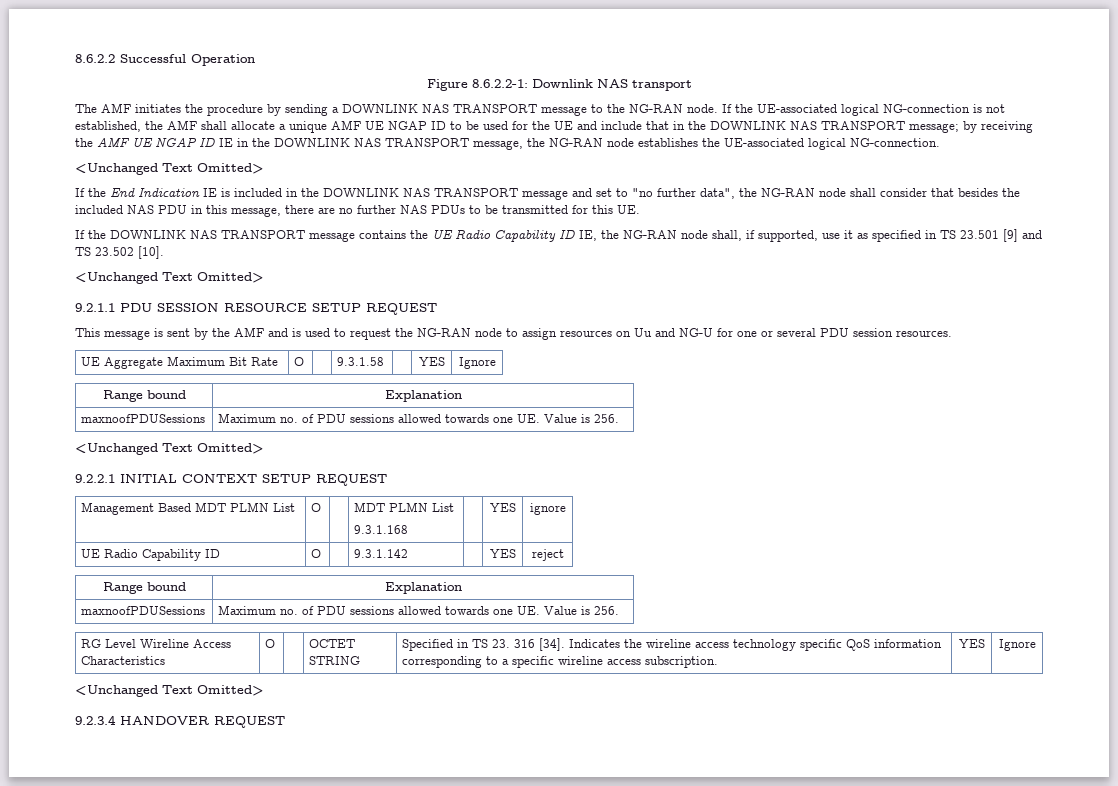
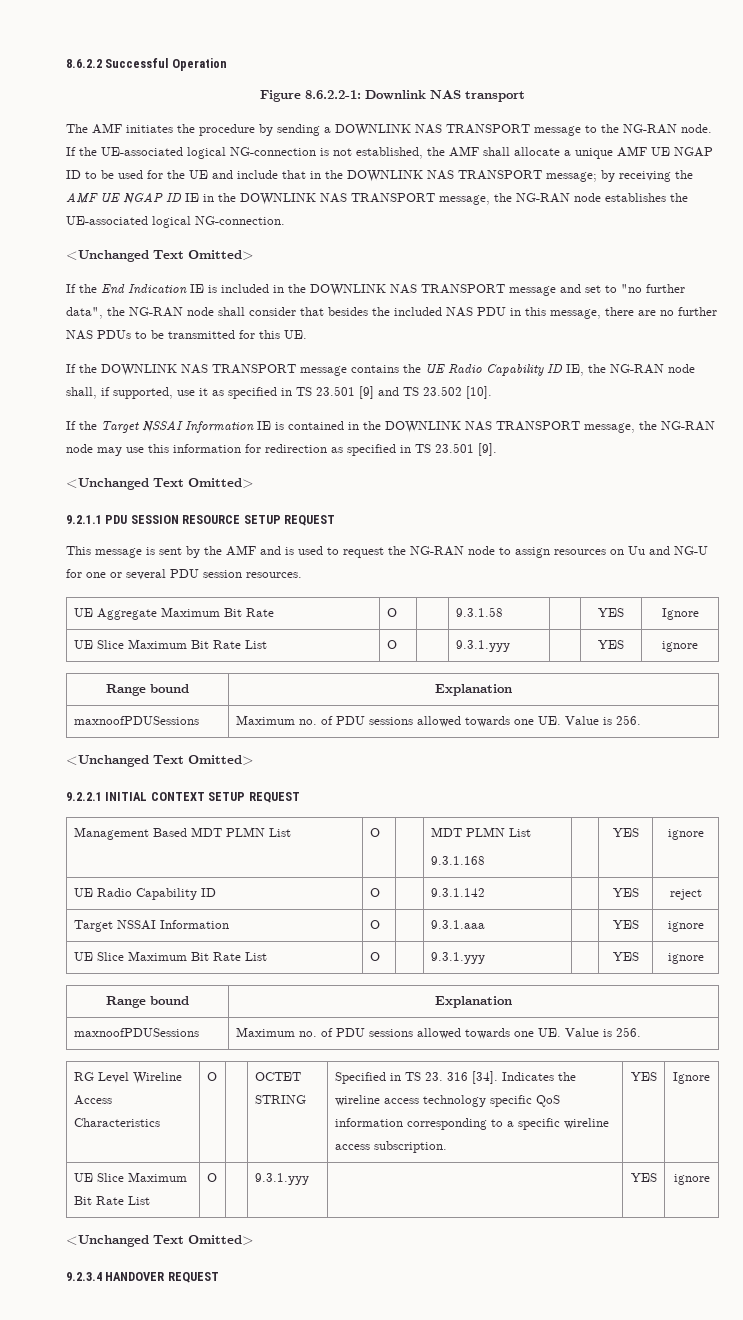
+ If the Target NSSAI Information IE is contained in the DOWNLINK NAS TRANSPORT message, the NG-RAN node may use this information for redirection as specified in TS 23.501 [9].
  UE Aggregate Maximum Bit Rate | O | | 9.3.1.58 | | YES | Ignore
+ UE Slice Maximum Bit Rate List | O | | 9.3.1.yyy | | YES | ignore
+ Target NSSAI Information | O | | 9.3.1.aaa | | YES | ignore
+ UE Slice Maximum Bit Rate List | O | | 9.3.1.yyy | | YES | ignore
  RG Level Wireline Access Characteristics | O | | OCTET STRING | Specified in TS 23. 316 [34]. Indicates the wireline access technology specific QoS information corresponding to a specific wireline access subscription. | YES | Ignore
+ UE Slice Maximum Bit Rate List | O | | 9.3.1.yyy | | YES | ignore

